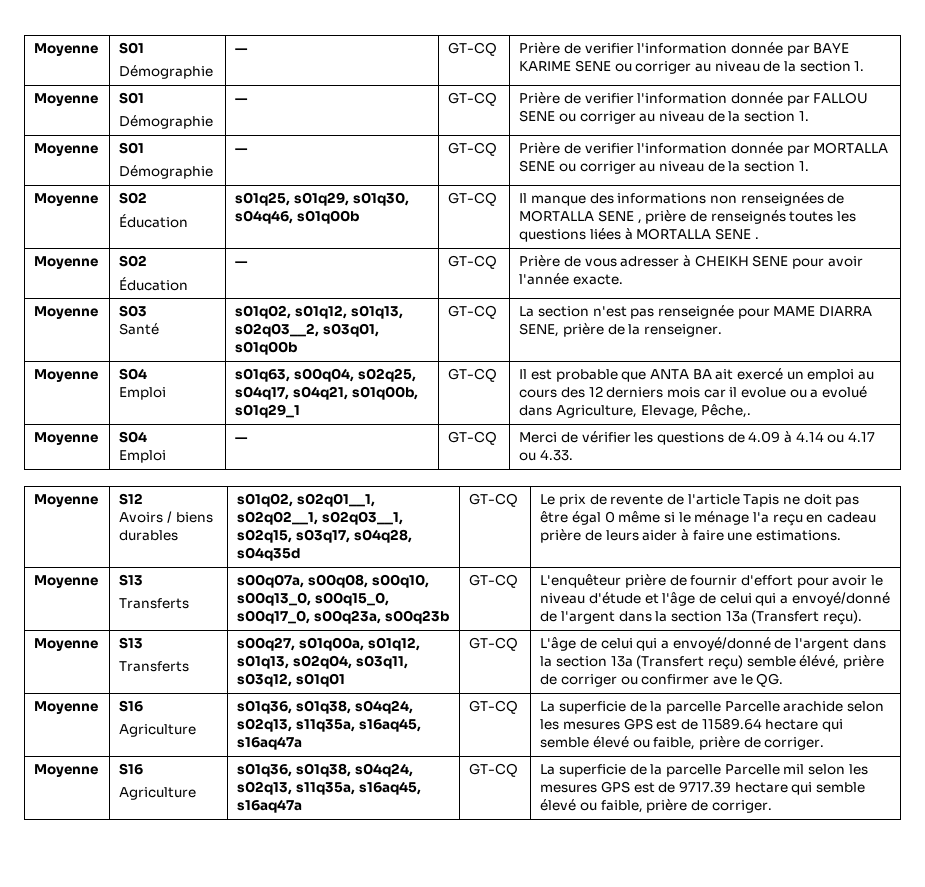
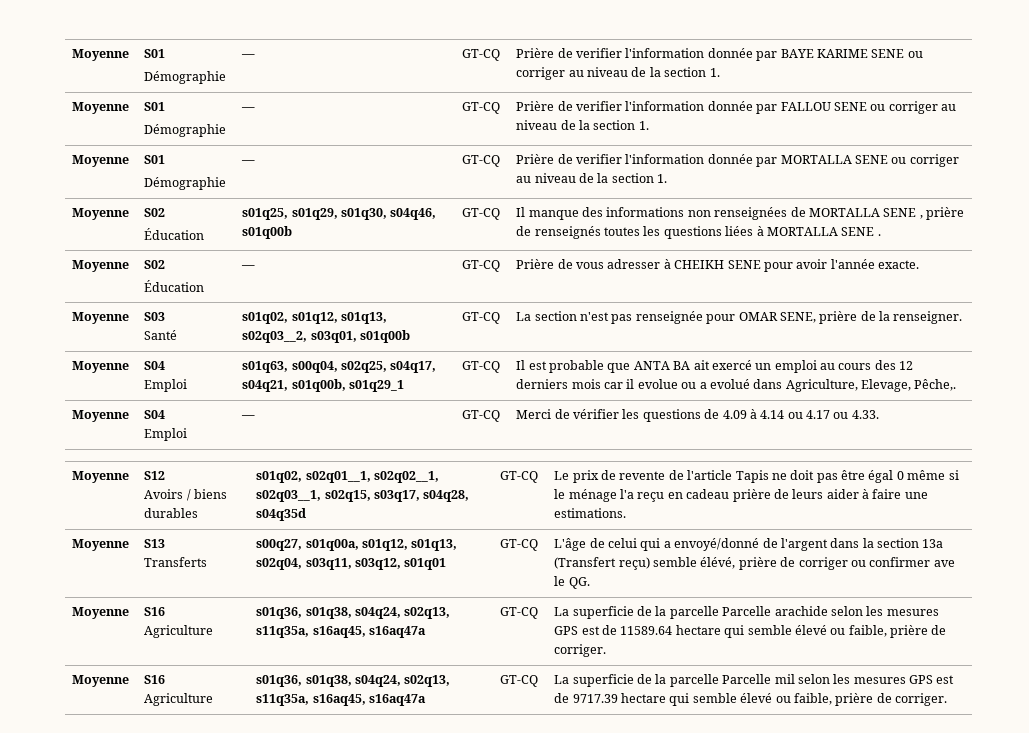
  Moyenne | S03
- Santé | s01q02, s01q12, s01q13, s02q03__2, s03q01, s01q00b | GT-CQ | La section n'est pas renseignée pour MAME DIARRA SENE, prière de la renseigner.
+ Santé | s01q02, s01q12, s01q13, s02q03__2, s03q01, s01q00b | GT-CQ | La section n'est pas renseignée pour OMAR SENE, prière de la renseigner.
  Le prix de revente de l'article Tapis ne doit pas être égal 0 même si le ménage l'a reçu en cadeau prière de leurs aider à faire une estimations.
- Moyenne | S13
- Transferts | s00q07a, s00q08, s00q10, s00q13_0, s00q15_0, s00q17_0, s00q23a, s00q23b | GT-CQ | L'enquêteur prière de fournir d'effort pour avoir le niveau d'étude et l'âge de celui qui a envoyé/donné de l'argent dans la section 13a (Transfert reçu).

